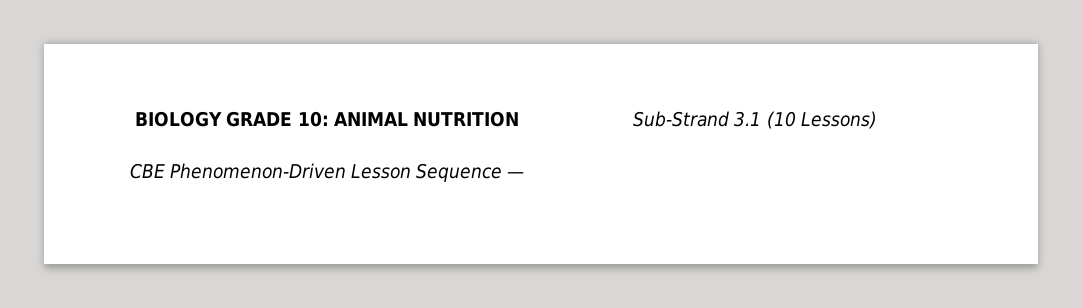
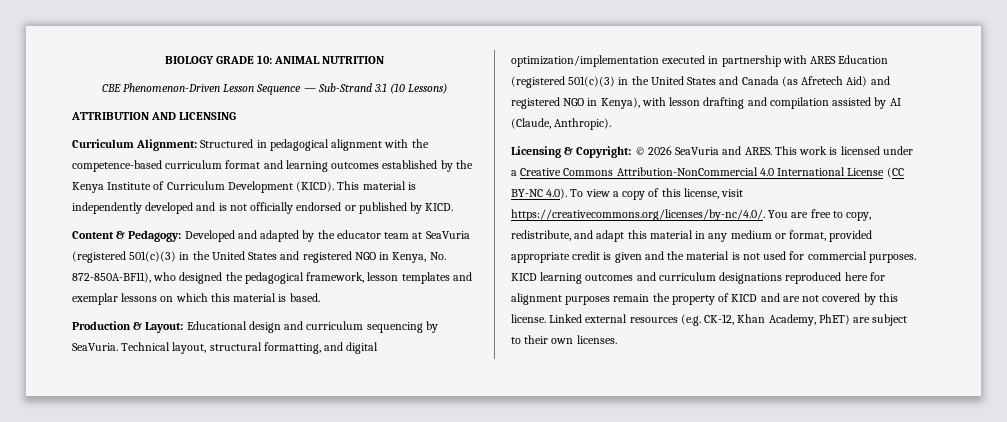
+ ATTRIBUTION AND LICENSING
+ Curriculum Alignment: Structured in pedagogical alignment with the competence-based curriculum format and learning outcomes established by the Kenya Institute of Curriculum Development (KICD). This material is independently developed and is not officially endorsed or published by KICD.
+ Content & Pedagogy: Developed and adapted by the educator team at SeaVuria (registered 501(c)(3) in the United States and registered NGO in Kenya, No. 872-850A-BF11), who designed the pedagogical framework, lesson templates and exemplar lessons on which this material is based.
+ Production & Layout: Educational design and curriculum sequencing by SeaVuria. Technical layout, structural formatting, and digital optimization/implementation executed in partnership with ARES Education (registered 501(c)(3) in the United States and Canada (as Afretech Aid) and registered NGO in Kenya), with lesson drafting and compilation assisted by AI (Claude, Anthropic).
+ Licensing & Copyright: © 2026 SeaVuria and ARES. This work is licensed under a Creative Commons Attribution-NonCommercial 4.0 International License (CC BY-NC 4.0). To view a copy of this license, visit https://creativecommons.org/licenses/by-nc/4.0/. You are free to copy, redistribute, and adapt this material in any medium or format, provided appropriate credit is given and the material is not used for commercial purposes. KICD learning outcomes and curriculum designations reproduced here for alignment purposes remain the property of KICD and are not covered by this license. Linked external resources (e.g. CK-12, Khan Academy, PhET) are subject to their own licenses.

